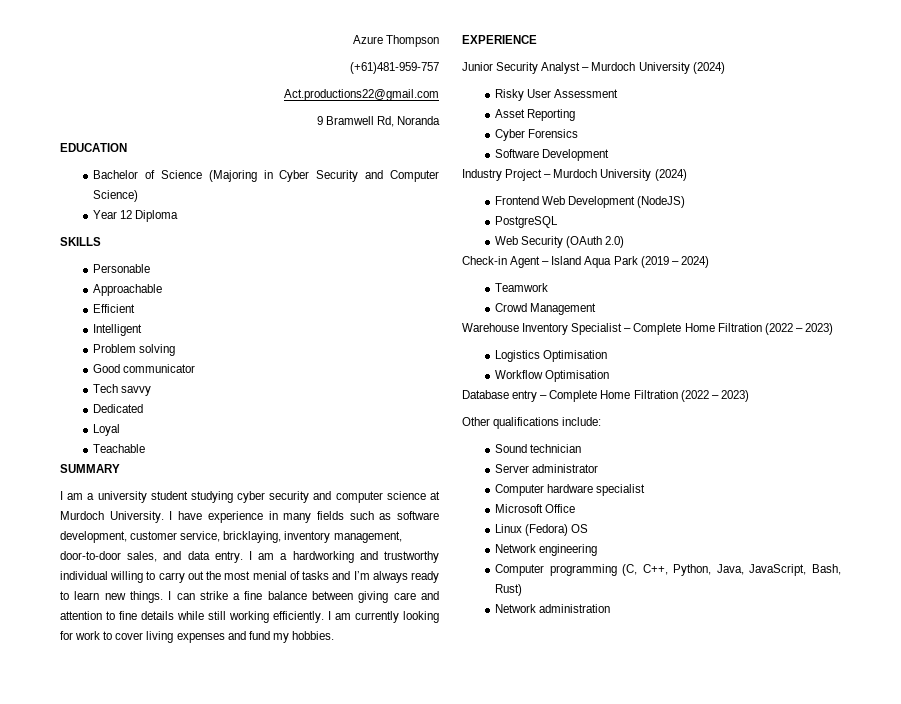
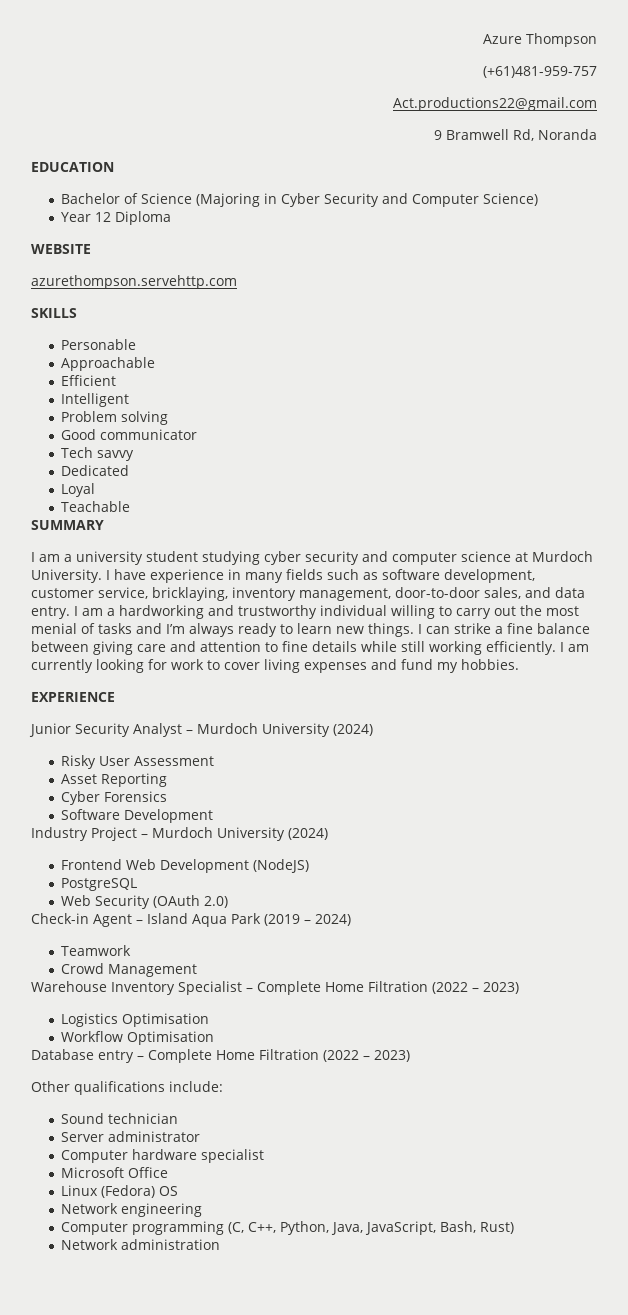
+ WEBSITE
+ azurethompson.servehttp.com

